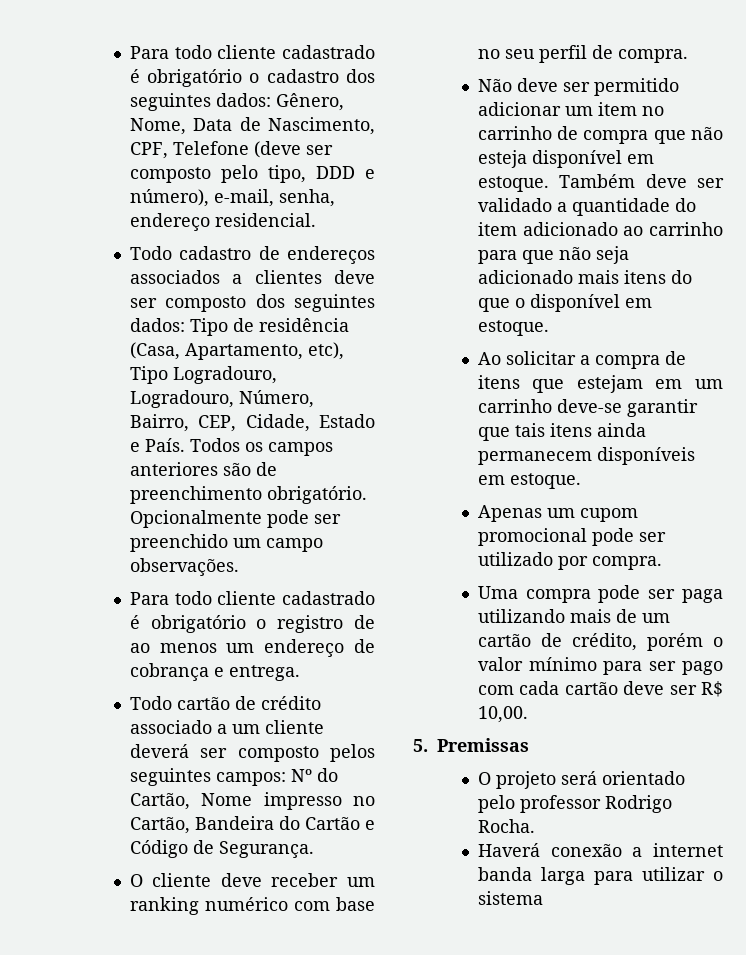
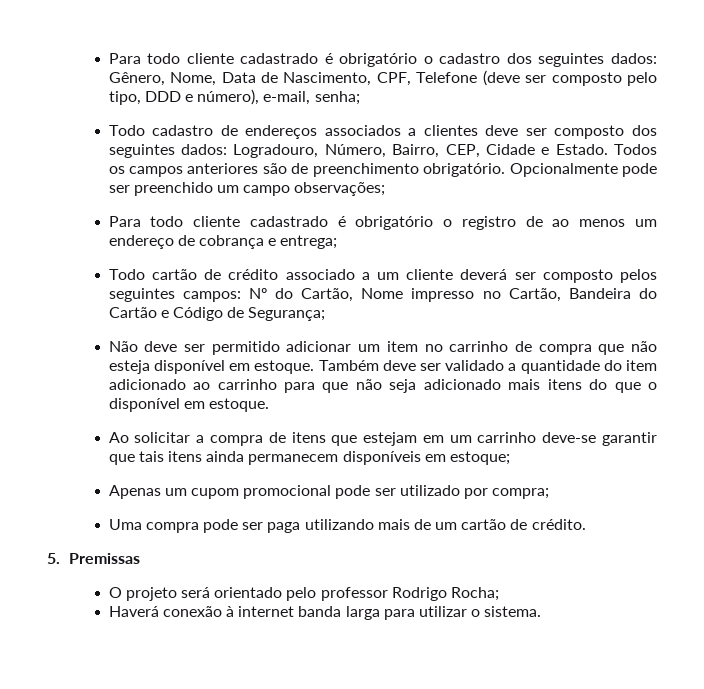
- Para todo cliente cadastrado é obrigatório o cadastro dos seguintes dados: Gênero, Nome, Data de Nascimento, CPF, Telefone (deve ser composto pelo tipo, DDD e número), e-mail, senha, endereço residencial.
+ Para todo cliente cadastrado é obrigatório o cadastro dos seguintes dados: Gênero, Nome, Data de Nascimento, CPF, Telefone (deve ser composto pelo tipo, DDD e número), e-mail, senha;
- Todo cadastro de endereços associados a clientes deve ser composto dos seguintes dados: Tipo de residência (Casa, Apartamento, etc), Tipo Logradouro, Logradouro, Número, Bairro, CEP, Cidade, Estado e País.
+ Todo cadastro de endereços associados a clientes deve ser composto dos seguintes dados: Logradouro, Número, Bairro, CEP, Cidade e Estado.
- Opcionalmente pode ser preenchido um campo observações.
+ Opcionalmente pode ser preenchido um campo observações;
- Para todo cliente cadastrado é obrigatório o registro de ao menos um endereço de cobrança e entrega.
+ Para todo cliente cadastrado é obrigatório o registro de ao menos um endereço de cobrança e entrega;
- Todo cartão de crédito associado a um cliente deverá ser composto pelos seguintes campos: Nº do Cartão, Nome impresso no Cartão, Bandeira do Cartão e Código de Segurança.
- O cliente deve receber um ranking numérico com base no seu perfil de compra.
+ Todo cartão de crédito associado a um cliente deverá ser composto pelos seguintes campos: Nº do Cartão, Nome impresso no Cartão, Bandeira do Cartão e Código de Segurança;
- Ao solicitar a compra de itens que estejam em um carrinho deve-se garantir que tais itens ainda permanecem disponíveis em estoque.
+ Ao solicitar a compra de itens que estejam em um carrinho deve-se garantir que tais itens ainda permanecem disponíveis em estoque;
- Apenas um cupom promocional pode ser utilizado por compra.
+ Apenas um cupom promocional pode ser utilizado por compra;
- Uma compra pode ser paga utilizando mais de um cartão de crédito, porém o valor mínimo para ser pago com cada cartão deve ser R$ 10,00.
+ Uma compra pode ser paga utilizando mais de um cartão de crédito.
- O projeto será orientado pelo professor Rodrigo Rocha.
+ O projeto será orientado pelo professor Rodrigo Rocha;
- Haverá conexão a internet banda larga para utilizar o sistema
+ Haverá conexão à internet banda larga para utilizar o sistema.

